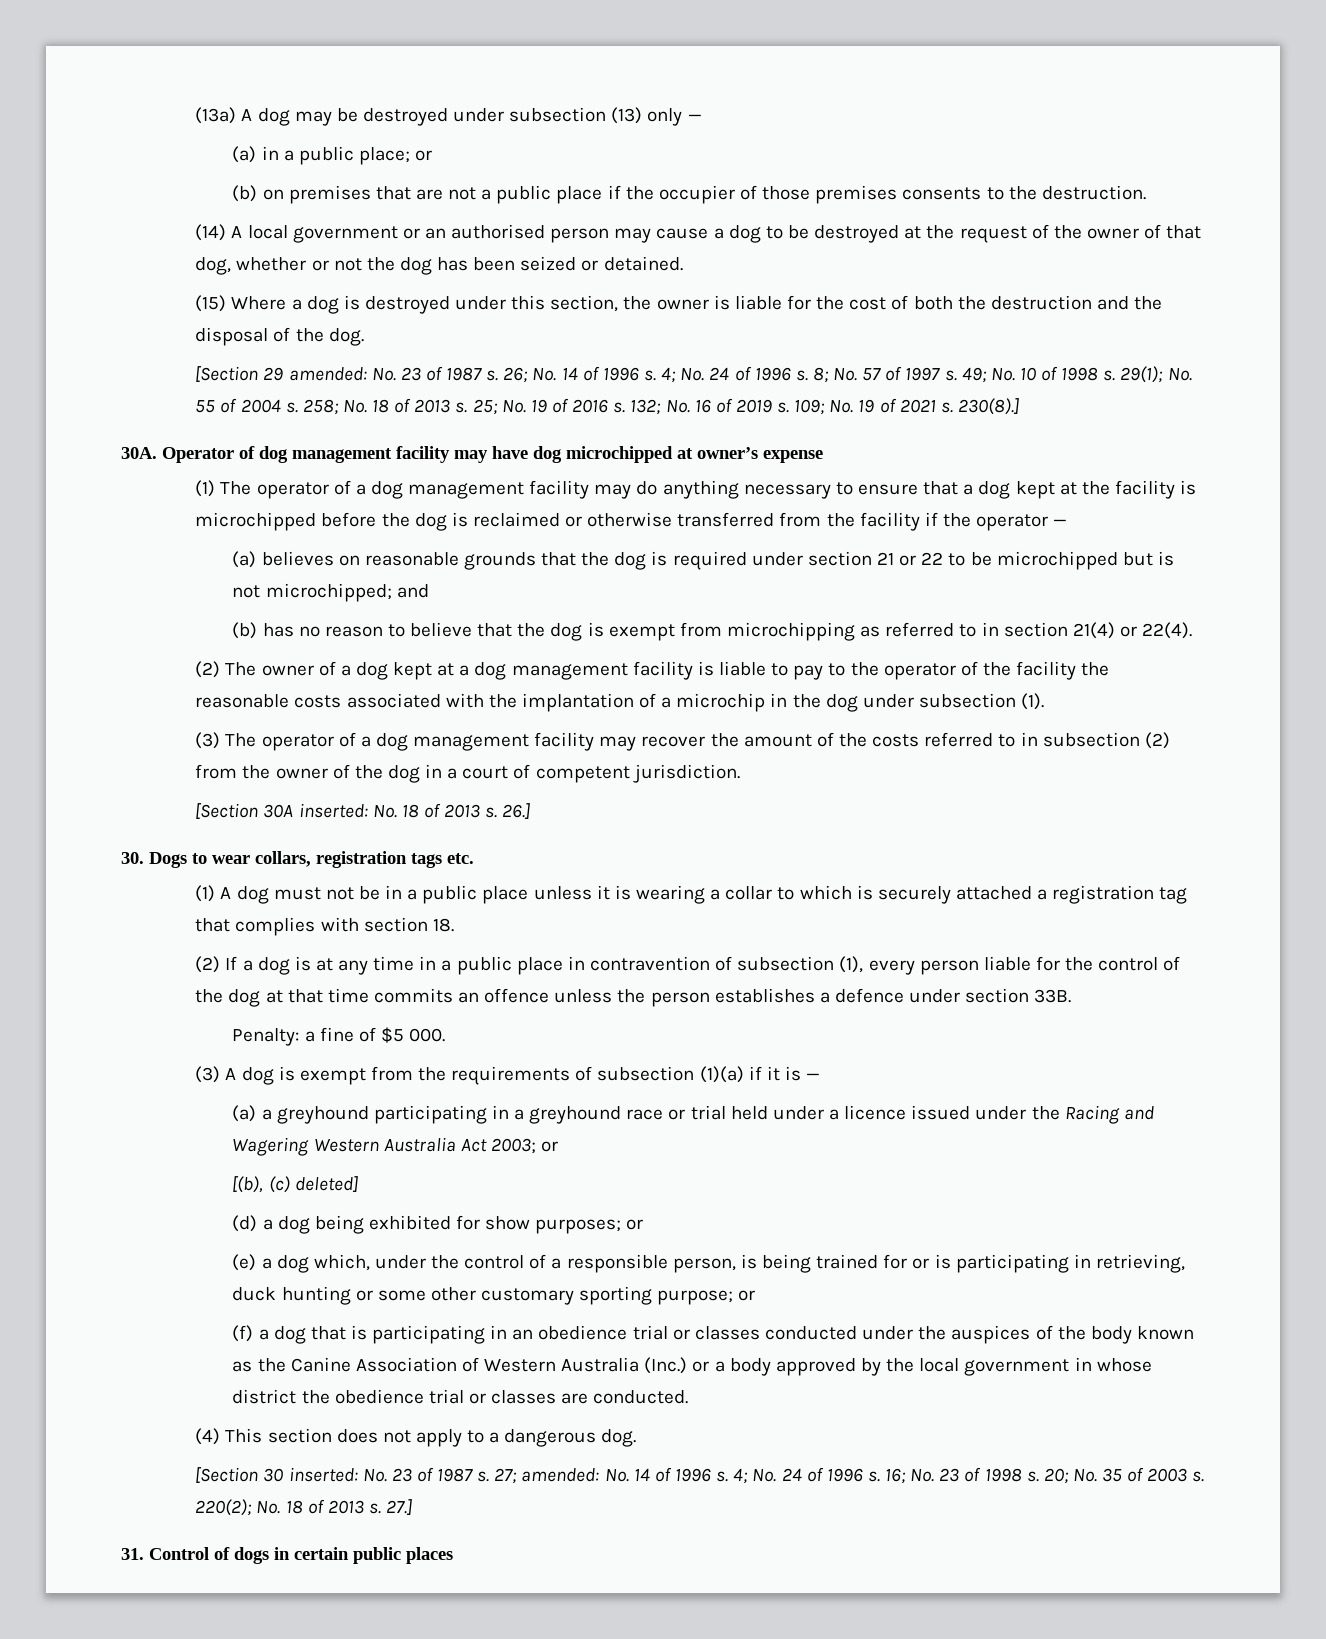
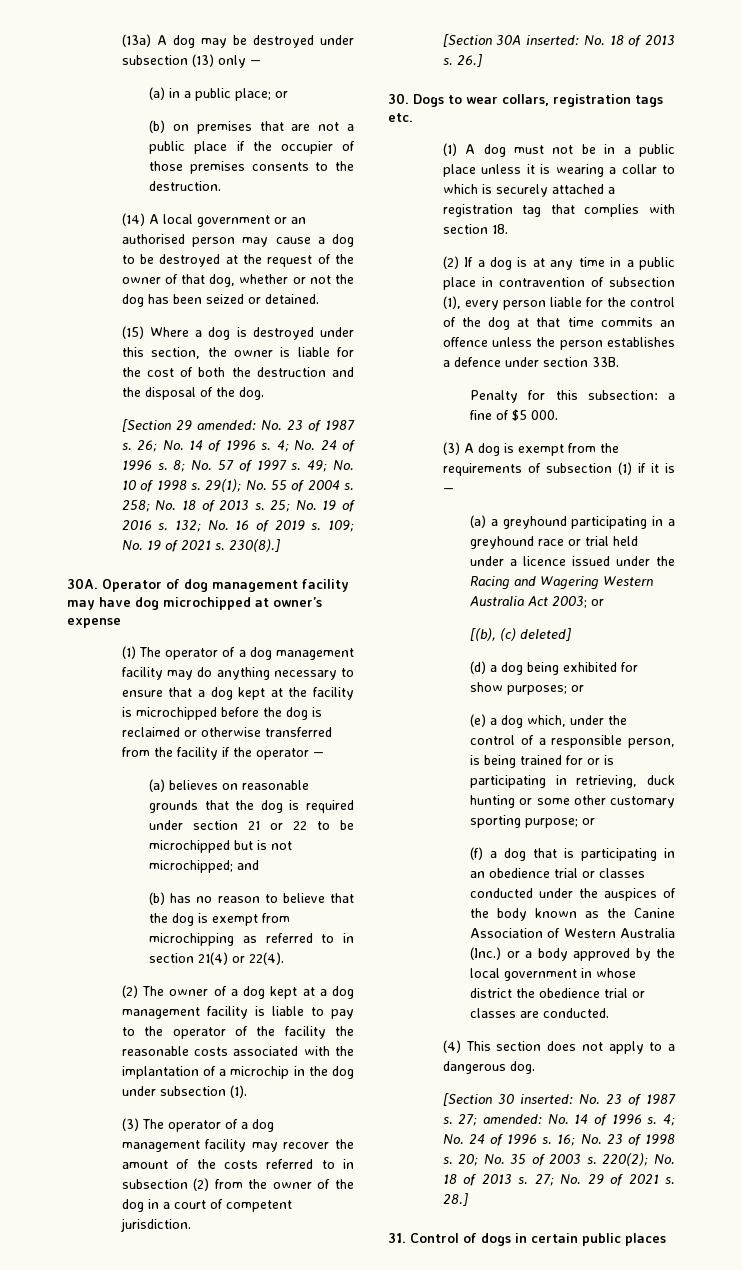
- Penalty: a fine of $5 000.
+ Penalty for this subsection: a fine of $5 000.
- (3) A dog is exempt from the requirements of subsection (1)(a) if it is —
+ (3) A dog is exempt from the requirements of subsection (1) if it is —
- 27.]
+ 27; No. 29 of 2021 s. 28.]

